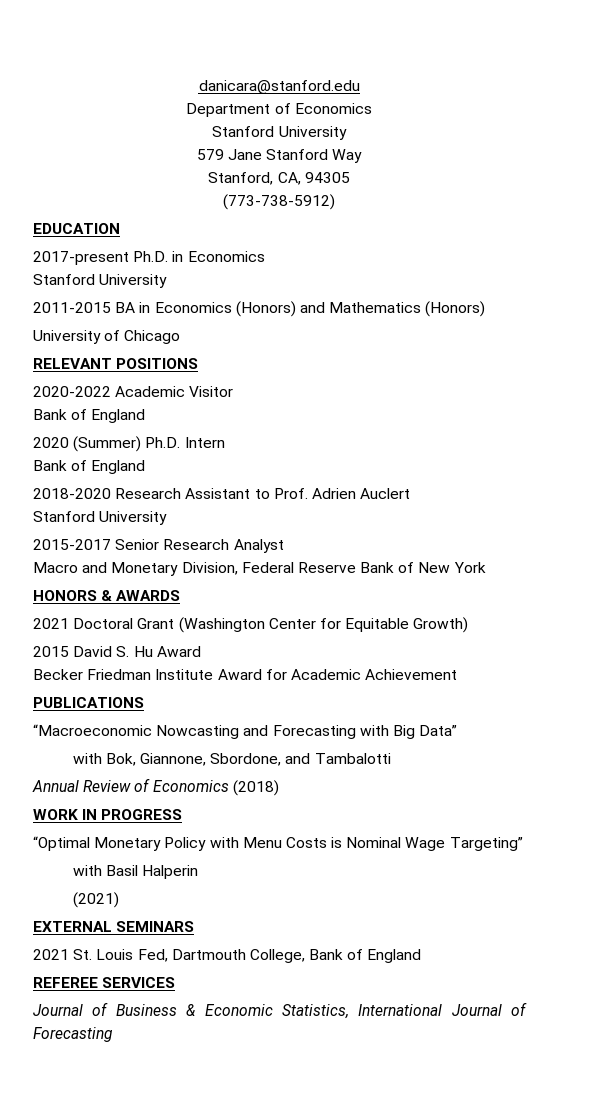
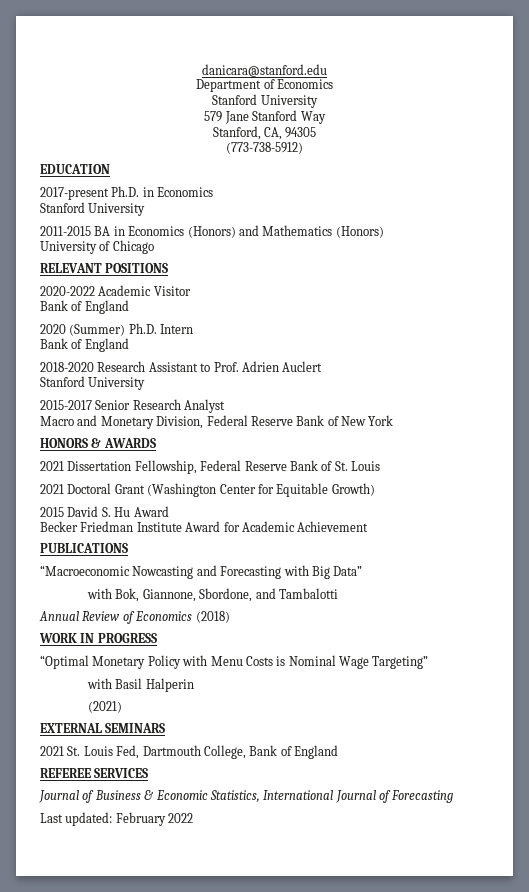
+ 2021 Dissertation Fellowship, Federal Reserve Bank of St. Louis
+ Last updated: February 2022

